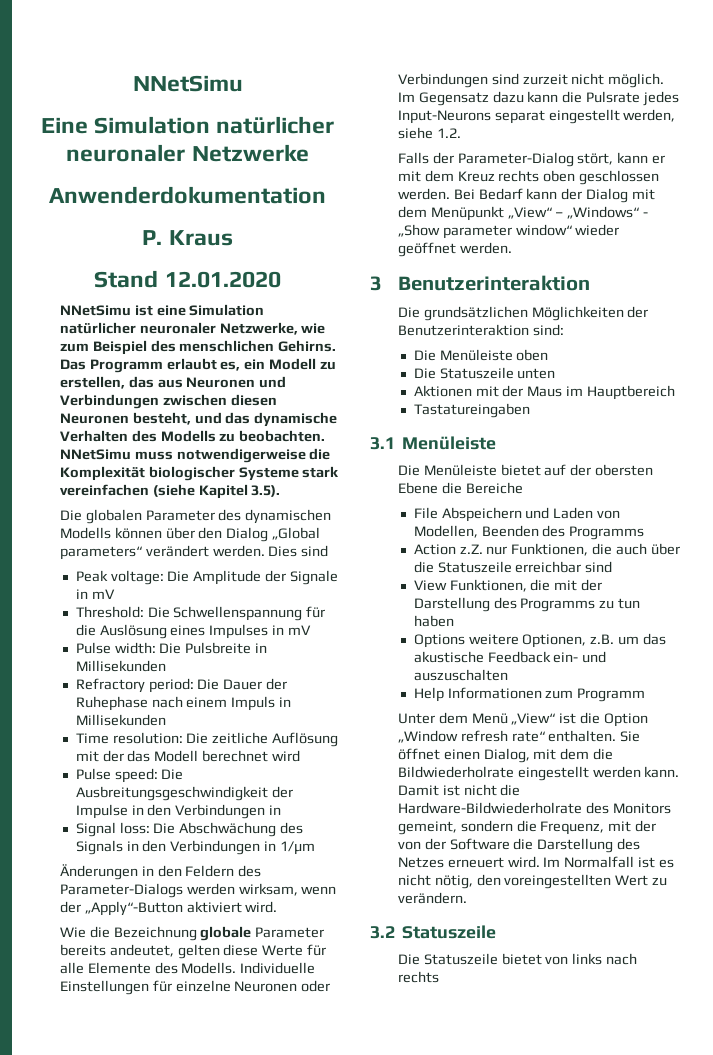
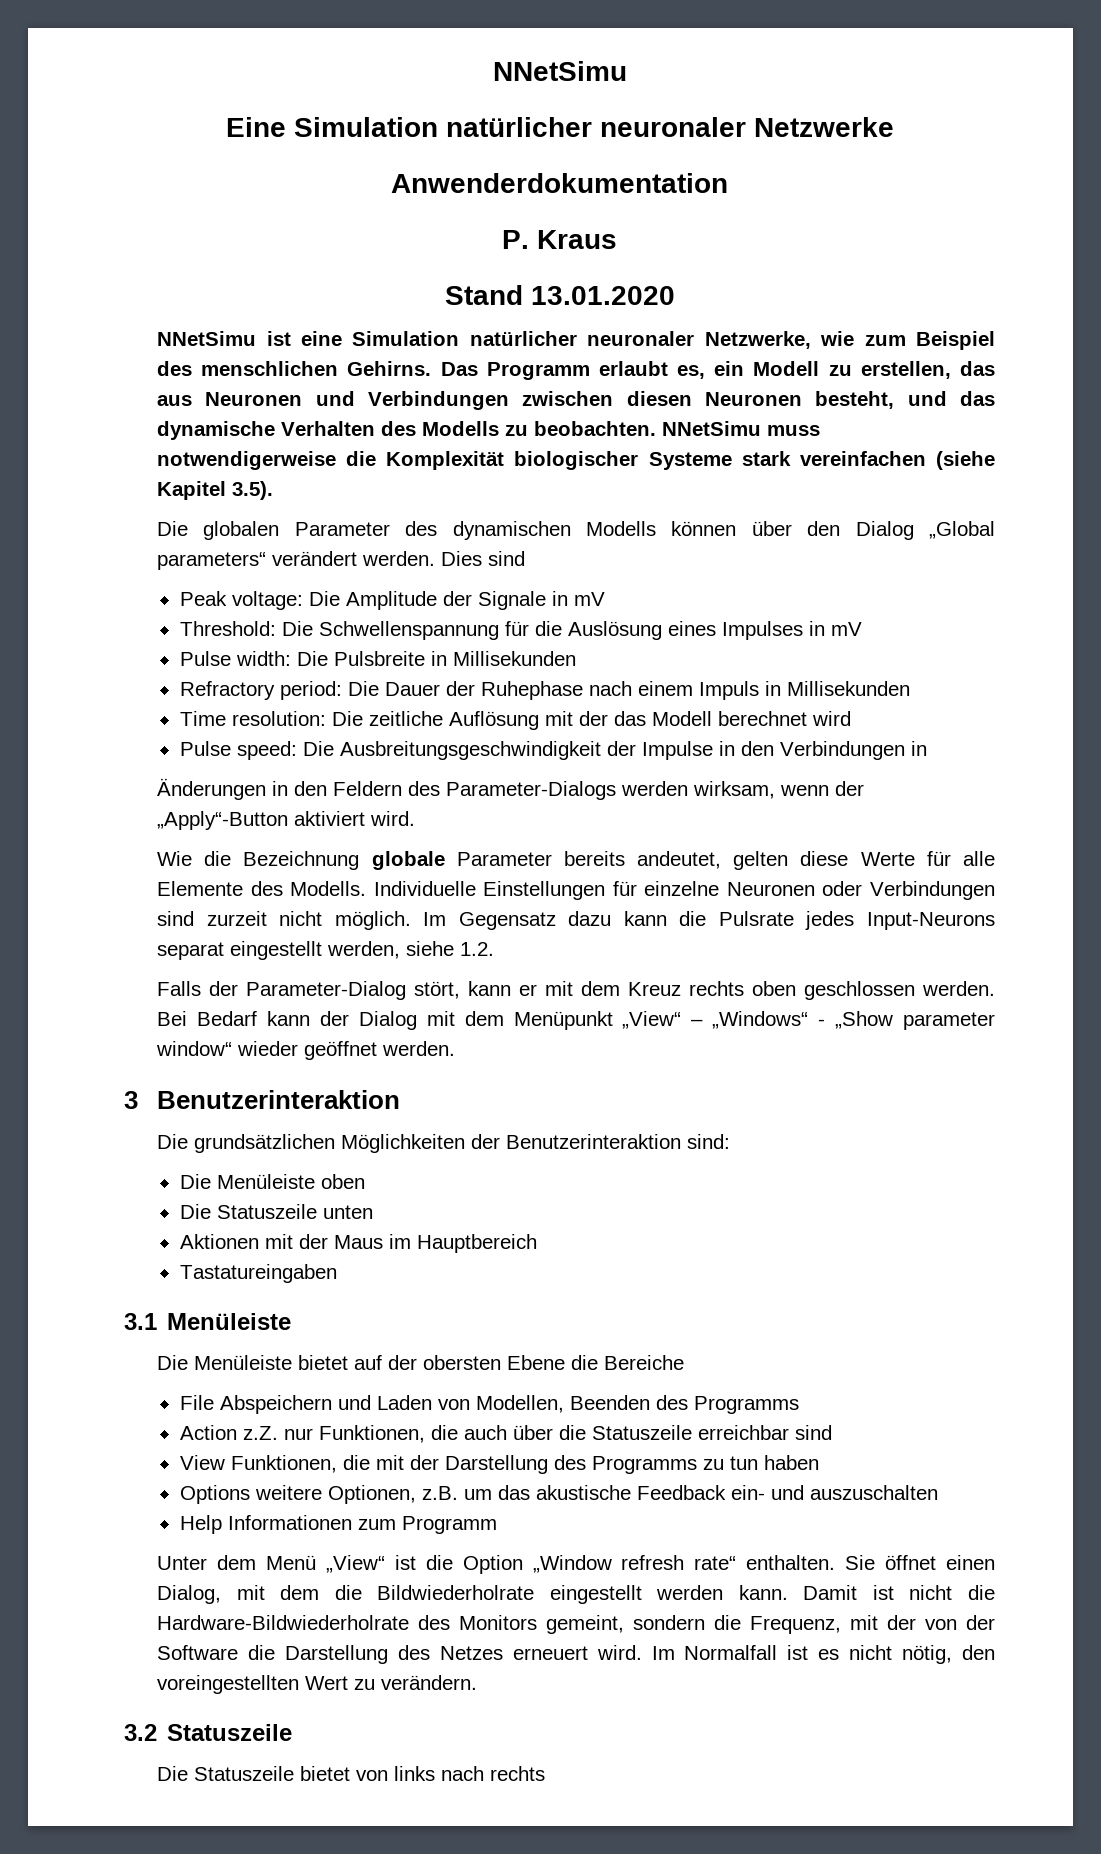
- Stand 12.01.2020
+ Stand 13.01.2020
- Signal loss: Die Abschwächung des Signals in den Verbindungen in 1/µm

